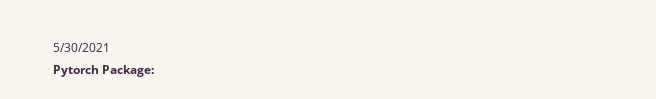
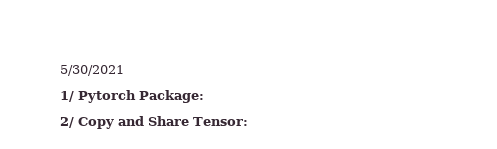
- Pytorch Package:
+ 1/ Pytorch Package:
+ 2/ Copy and Share Tensor:

